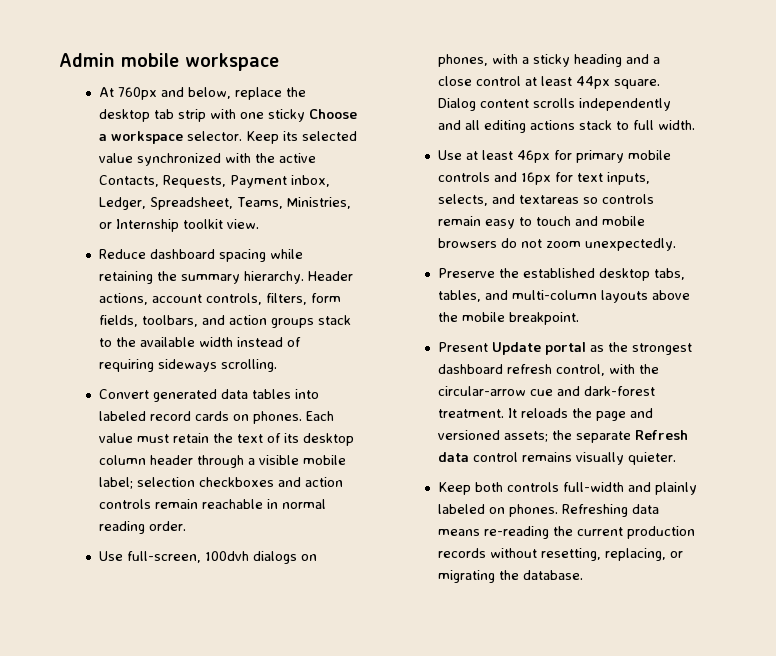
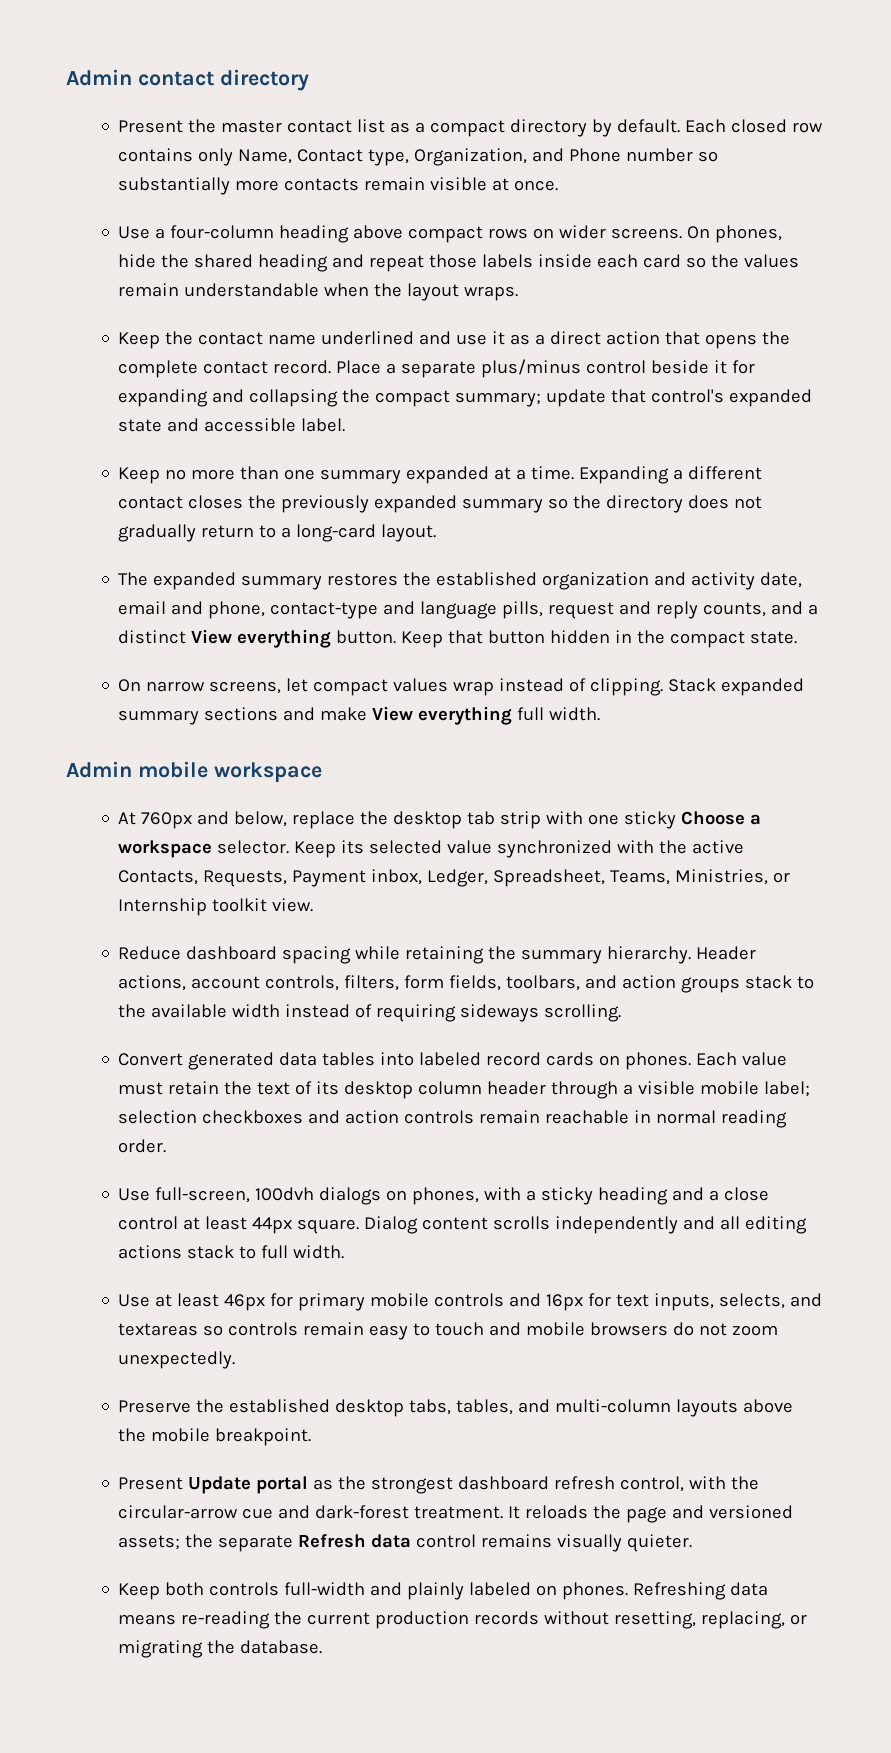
+ Admin contact directory
+ Present the master contact list as a compact directory by default. Each closed row contains only Name, Contact type, Organization, and Phone number so substantially more contacts remain visible at once.
+ Use a four-column heading above compact rows on wider screens. On phones, hide the shared heading and repeat those labels inside each card so the values remain understandable when the layout wraps.
+ Keep the contact name underlined and use it as a direct action that opens the complete contact record. Place a separate plus/minus control beside it for expanding and collapsing the compact summary; update that control's expanded state and accessible label.
+ Keep no more than one summary expanded at a time. Expanding a different contact closes the previously expanded summary so the directory does not gradually return to a long-card layout.
+ The expanded summary restores the established organization and activity date, email and phone, contact-type and language pills, request and reply counts, and a distinct View everything button. Keep that button hidden in the compact state.
+ On narrow screens, let compact values wrap instead of clipping. Stack expanded summary sections and make View everything full width.

